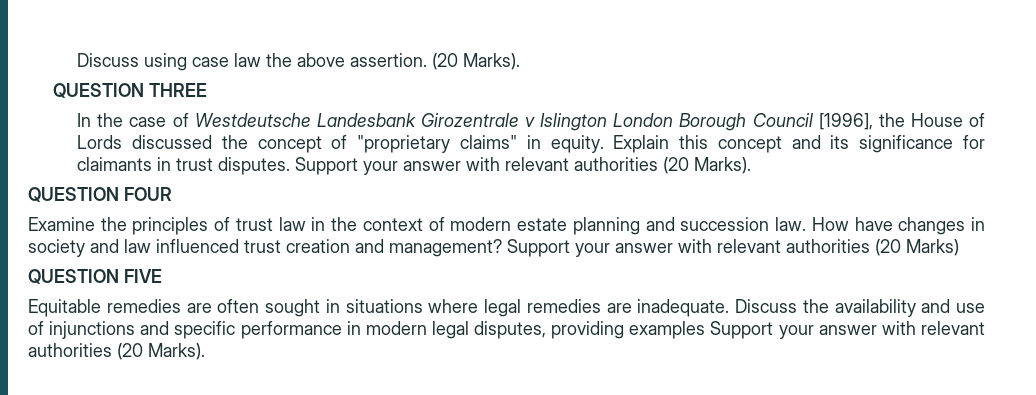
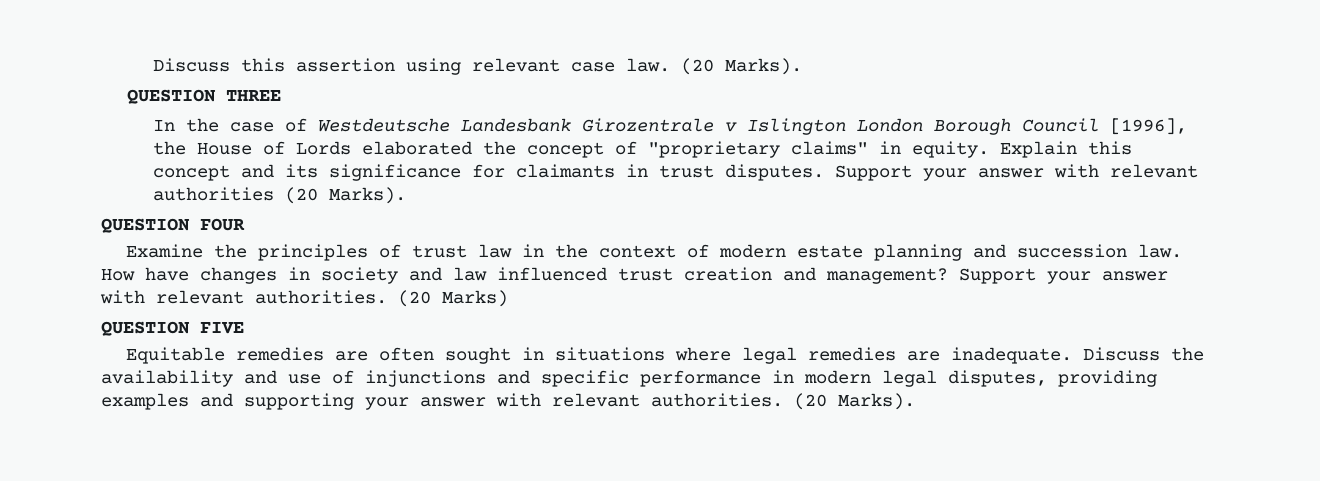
- Discuss using case law the above assertion.
+ Discuss this assertion using relevant case law.
- In the case of Westdeutsche Landesbank Girozentrale v Islington London Borough Council [1996], the House of Lords discussed the concept of "proprietary claims" in equity.
+ In the case of Westdeutsche Landesbank Girozentrale v Islington London Borough Council [1996], the House of Lords elaborated the concept of "proprietary claims" in equity.
- Support your answer with relevant authorities (20 Marks)
+ Support your answer with relevant authorities. (20 Marks)
- Discuss the availability and use of injunctions and specific performance in modern legal disputes, providing examples Support your answer with relevant authorities (20 Marks).
+ Discuss the availability and use of injunctions and specific performance in modern legal disputes, providing examples and supporting your answer with relevant authorities. (20 Marks).

